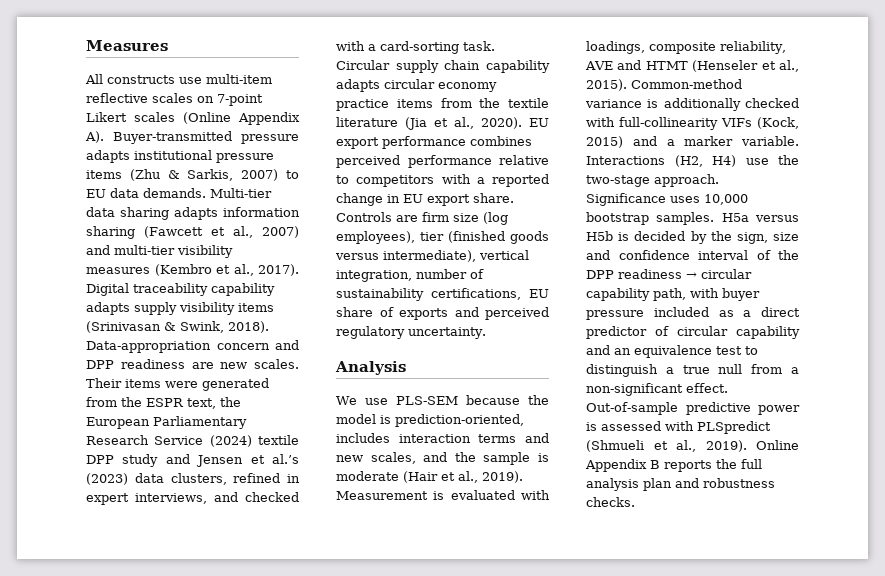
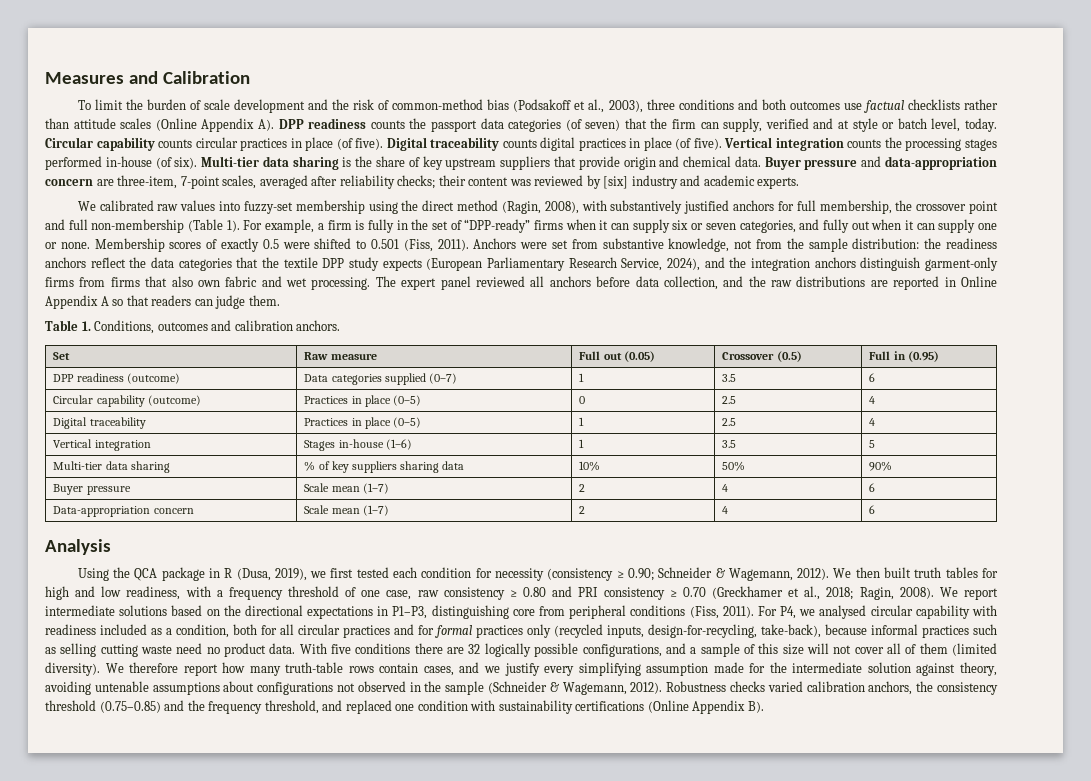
- Measures
- All constructs use multi-item reflective scales on 7-point Likert scales (Online Appendix A). Buyer-transmitted pressure adapts institutional pressure items (Zhu & Sarkis, 2007) to EU data demands. Multi-tier data sharing adapts information sharing (Fawcett et al., 2007) and multi-tier visibility measures (Kembro et al., 2017). Digital traceability capability adapts supply visibility items (Srinivasan & Swink, 2018). Data-appropriation concern and DPP readiness are new scales. Their items were generated from the ESPR text, the European Parliamentary Research Service (2024) textile DPP study and Jensen et al.’s (2023) data clusters, refined in expert interviews, and checked with a card-sorting task. Circular supply chain capability adapts circular economy practice items from the textile literature (Jia et al., 2020). EU export performance combines perceived performance relative to competitors with a reported change in EU export share. Controls are firm size (log employees), tier (finished goods versus intermediate), vertical integration, number of sustainability certifications, EU share of exports and perceived regulatory uncertainty.
+ Measures and Calibration
+ To limit the burden of scale development and the risk of common-method bias (Podsakoff et al., 2003), three conditions and both outcomes use factual checklists rather than attitude scales (Online Appendix A). DPP readiness counts the passport data categories (of seven) that the firm can supply, verified and at style or batch level, today. Circular capability counts circular practices in place (of five). Digital traceability counts digital practices in place (of five). Vertical integration counts the processing stages performed in-house (of six). Multi-tier data sharing is the share of key upstream suppliers that provide origin and chemical data. Buyer pressure and data-appropriation concern are three-item, 7-point scales, averaged after reliability checks; their content was reviewed by [six] industry and academic experts.
+ We calibrated raw values into fuzzy-set membership using the direct method (Ragin, 2008), with substantively justified anchors for full membership, the crossover point and full non-membership (Table 1). For example, a firm is fully in the set of “DPP-ready” firms when it can supply six or seven categories, and fully out when it can supply one or none. Membership scores of exactly 0.5 were shifted to 0.501 (Fiss, 2011). Anchors were set from substantive knowledge, not from the sample distribution: the readiness anchors reflect the data categories that the textile DPP study expects (European Parliamentary Research Service, 2024), and the integration anchors distinguish garment-only firms from firms that also own fabric and wet processing. The expert panel reviewed all anchors before data collection, and the raw distributions are reported in Online Appendix A so that readers can judge them.
+ Table 1. Conditions, outcomes and calibration anchors.
+ Set | Raw measure | Full out (0.05) | Crossover (0.5) | Full in (0.95)
+ DPP readiness (outcome) | Data categories supplied (0–7) | 1 | 3.5 | 6
+ Circular capability (outcome) | Practices in place (0–5) | 0 | 2.5 | 4
+ Digital traceability | Practices in place (0–5) | 1 | 2.5 | 4
+ Vertical integration | Stages in-house (1–6) | 1 | 3.5 | 5
+ Multi-tier data sharing | % of key suppliers sharing data | 10% | 50% | 90%
+ Buyer pressure | Scale mean (1–7) | 2 | 4 | 6
+ Data-appropriation concern | Scale mean (1–7) | 2 | 4 | 6
  Analysis
- We use PLS-SEM because the model is prediction-oriented, includes interaction terms and new scales, and the sample is moderate (Hair et al., 2019). Measurement is evaluated with loadings, composite reliability, AVE and HTMT (Henseler et al., 2015). Common-method variance is additionally checked with full-collinearity VIFs (Kock, 2015) and a marker variable. Interactions (H2, H4) use the two-stage approach. Significance uses 10,000 bootstrap samples. H5a versus H5b is decided by the sign, size and confidence interval of the DPP readiness → circular capability path, with buyer pressure included as a direct predictor of circular capability and an equivalence test to distinguish a true null from a non-significant effect. Out-of-sample predictive power is assessed with PLSpredict (Shmueli et al., 2019). Online Appendix B reports the full analysis plan and robustness checks.
+ Using the QCA package in R (Dusa, 2019), we first tested each condition for necessity (consistency ≥ 0.90; Schneider & Wagemann, 2012). We then built truth tables for high and low readiness, with a frequency threshold of one case, raw consistency ≥ 0.80 and PRI consistency ≥ 0.70 (Greckhamer et al., 2018; Ragin, 2008). We report intermediate solutions based on the directional expectations in P1–P3, distinguishing core from peripheral conditions (Fiss, 2011). For P4, we analysed circular capability with readiness included as a condition, both for all circular practices and for formal practices only (recycled inputs, design-for-recycling, take-back), because informal practices such as selling cutting waste need no product data. With five conditions there are 32 logically possible configurations, and a sample of this size will not cover all of them (limited diversity). We therefore report how many truth-table rows contain cases, and we justify every simplifying assumption made for the intermediate solution against theory, avoiding untenable assumptions about configurations not observed in the sample (Schneider & Wagemann, 2012). Robustness checks varied calibration anchors, the consistency threshold (0.75–0.85) and the frequency threshold, and replaced one condition with sustainability certifications (Online Appendix B).

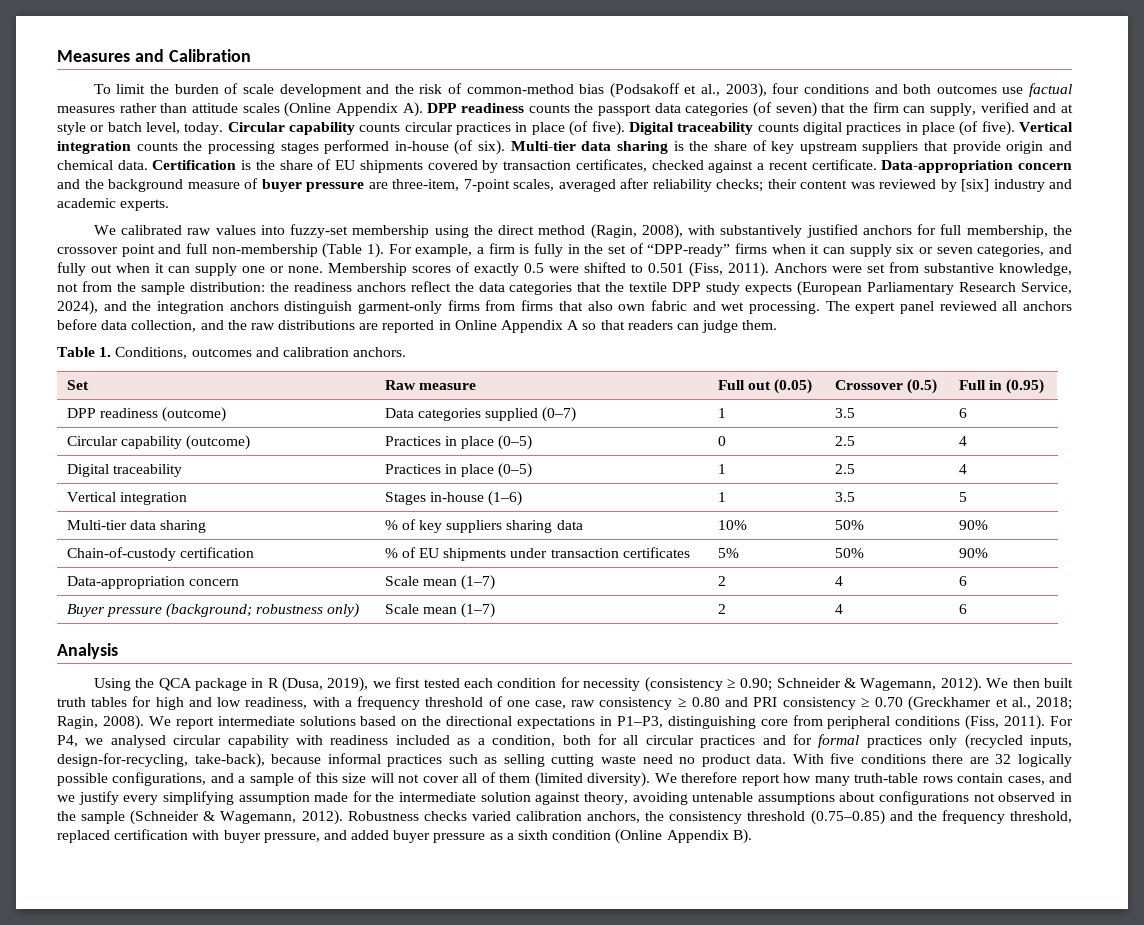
- To limit the burden of scale development and the risk of common-method bias (Podsakoff et al., 2003), three conditions and both outcomes use factual checklists rather than attitude scales (Online Appendix A). DPP readiness counts the passport data categories (of seven) that the firm can supply, verified and at style or batch level, today.
+ To limit the burden of scale development and the risk of common-method bias (Podsakoff et al., 2003), four conditions and both outcomes use factual measures rather than attitude scales (Online Appendix A). DPP readiness counts the passport data categories (of seven) that the firm can supply, verified and at style or batch level, today.
- Buyer pressure and data-appropriation concern are three-item, 7-point scales, averaged after reliability checks; their content was reviewed by [six] industry and academic experts.
+ Certification is the share of EU shipments covered by transaction certificates, checked against a recent certificate. Data-appropriation concern and the background measure of buyer pressure are three-item, 7-point scales, averaged after reliability checks; their content was reviewed by [six] industry and academic experts.
- Buyer pressure | Scale mean (1–7) | 2 | 4 | 6
+ Chain-of-custody certification | % of EU shipments under transaction certificates | 5% | 50% | 90%
  Data-appropriation concern | Scale mean (1–7) | 2 | 4 | 6
+ Buyer pressure (background; robustness only) | Scale mean (1–7) | 2 | 4 | 6
- Robustness checks varied calibration anchors, the consistency threshold (0.75–0.85) and the frequency threshold, and replaced one condition with sustainability certifications (Online Appendix B).
+ Robustness checks varied calibration anchors, the consistency threshold (0.75–0.85) and the frequency threshold, replaced certification with buyer pressure, and added buyer pressure as a sixth condition (Online Appendix B).

